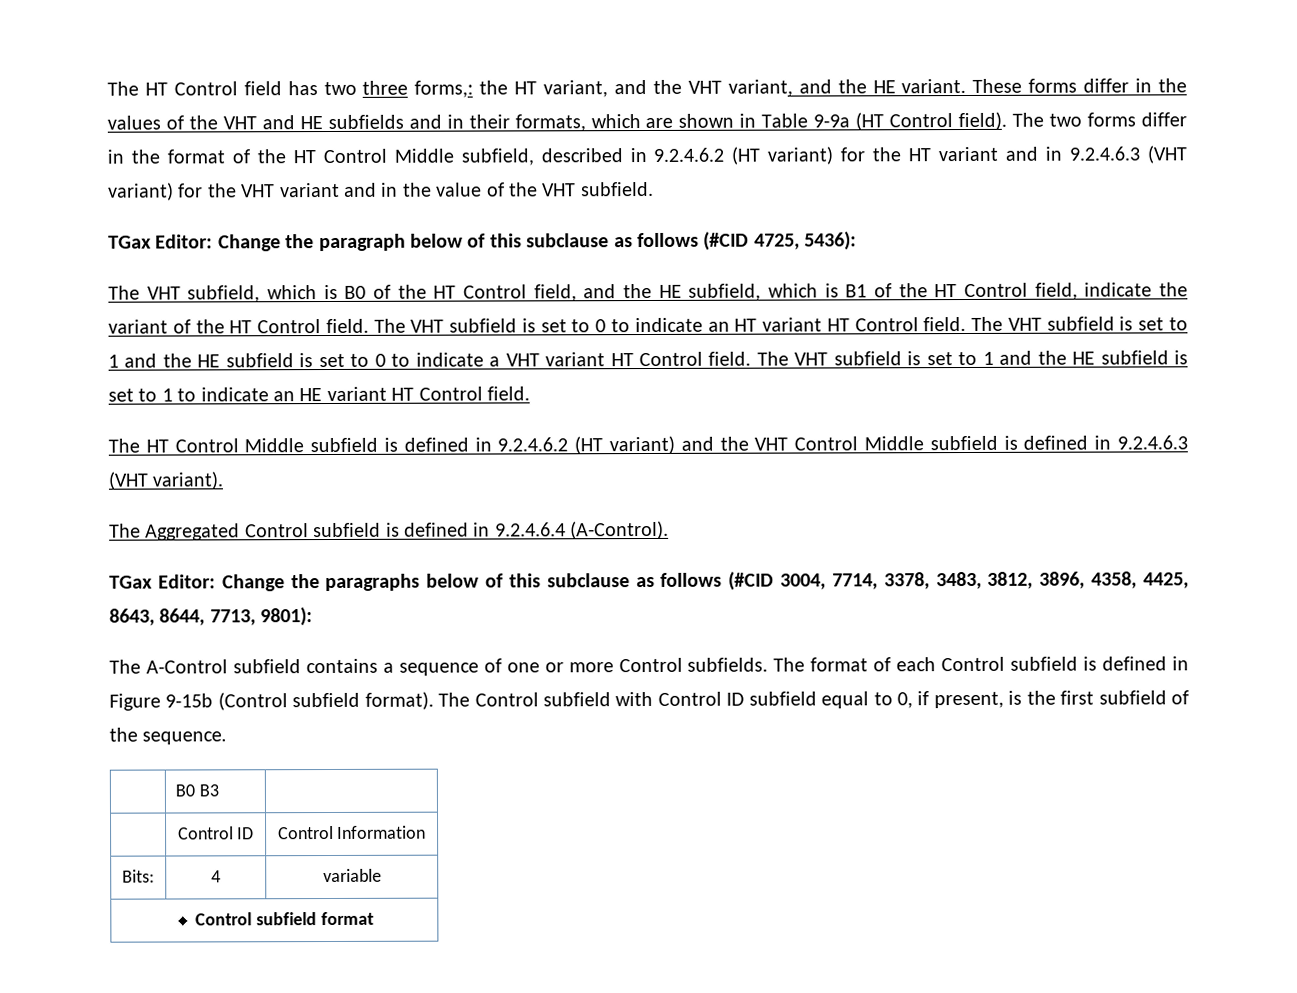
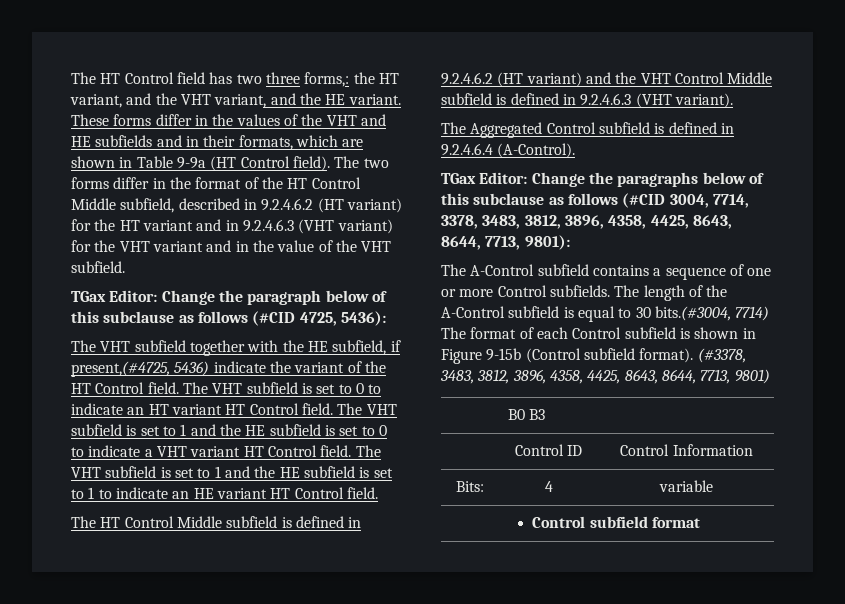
- The VHT subfield, which is B0 of the HT Control field, and the HE subfield, which is B1 of the HT Control field, indicate the variant of the HT Control field.
+ The VHT subfield together with the HE subfield, if present,(#4725, 5436) indicate the variant of the HT Control field.
- The format of each Control subfield is defined in Figure 9-15b (Control subfield format).
+ The length of the A-Control subfield is equal to 30 bits.(#3004, 7714) The format of each Control subfield is shown in Figure 9-15b (Control subfield format).
- The Control subfield with Control ID subfield equal to 0, if present, is the first subfield of the sequence.
+ (#3378, 3483, 3812, 3896, 4358, 4425, 8643, 8644, 7713, 9801)

